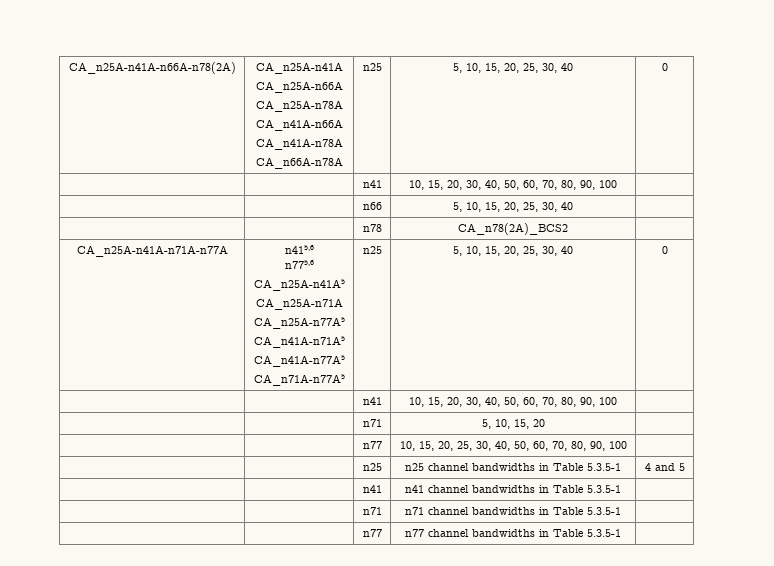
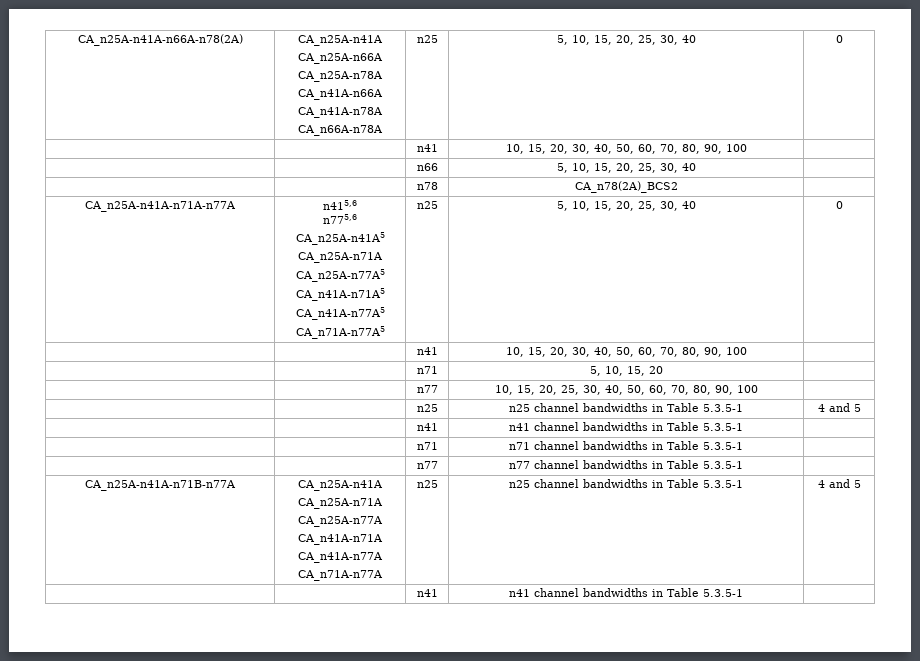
+ CA_n25A-n41A-n71B-n77A | CA_n25A-n41A
+ CA_n25A-n71A
+ CA_n25A-n77A
+ CA_n41A-n71A
+ CA_n41A-n77A
+ CA_n71A-n77A | n25 | n25 channel bandwidths in Table 5.3.5-1 | 4 and 5
+ | | n41 | n41 channel bandwidths in Table 5.3.5-1 |

